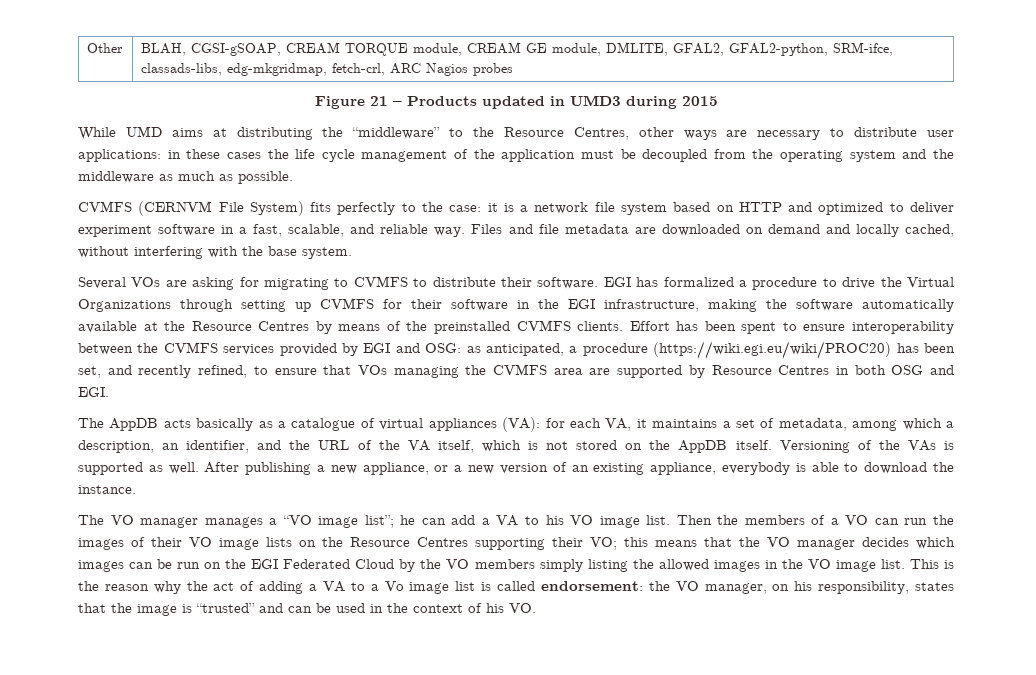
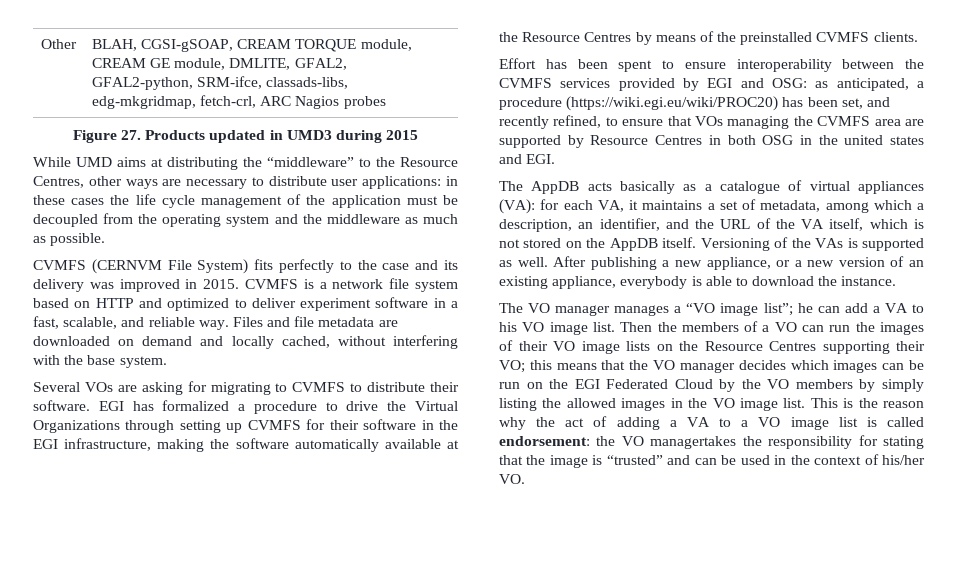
- Figure 21 – Products updated in UMD3 during 2015
+ Figure 27. Products updated in UMD3 during 2015
- CVMFS (CERNVM File System) fits perfectly to the case: it is a network file system based on HTTP and optimized to deliver experiment software in a fast, scalable, and reliable way.
+ CVMFS (CERNVM File System) fits perfectly to the case and its delivery was improved in 2015. CVMFS is a network file system based on HTTP and optimized to deliver experiment software in a fast, scalable, and reliable way.
- EGI has formalized a procedure to drive the Virtual Organizations through setting up CVMFS for their software in the EGI infrastructure, making the software automatically available at the Resource Centres by means of the preinstalled CVMFS clients. Effort has been spent to ensure interoperability between the CVMFS services provided by EGI and OSG:
+ EGI has formalized a procedure to drive the Virtual Organizations through setting up CVMFS for their software in the EGI infrastructure, making the software automatically available at the Resource Centres by means of the preinstalled CVMFS clients.
+ Effort has been spent to ensure interoperability between the CVMFS services provided by EGI and OSG:
- as anticipated, a procedure (https://wiki.egi.eu/wiki/PROC20) has been set, and recently refined, to ensure that VOs managing the CVMFS area are supported by Resource Centres in both OSG and EGI.
+ as anticipated, a procedure (https://wiki.egi.eu/wiki/PROC20) has been set, and recently refined, to ensure that VOs managing the CVMFS area are supported by Resource Centres in both OSG in the united states and EGI.
- Then the members of a VO can run the images of their VO image lists on the Resource Centres supporting their VO; this means that the VO manager decides which images can be run on the EGI Federated Cloud by the VO members simply listing the allowed images in the VO image list.
+ Then the members of a VO can run the images of their VO image lists on the Resource Centres supporting their VO; this means that the VO manager decides which images can be run on the EGI Federated Cloud by the VO members by simply listing the allowed images in the VO image list.
- This is the reason why the act of adding a VA to a Vo image list is called endorsement: the VO manager, on his responsibility, states that the image is “trusted” and can be used in the context of his VO.
+ This is the reason why the act of adding a VA to a VO image list is called endorsement: the VO managertakes the responsibility for stating that the image is “trusted” and can be used in the context of his/her VO.

